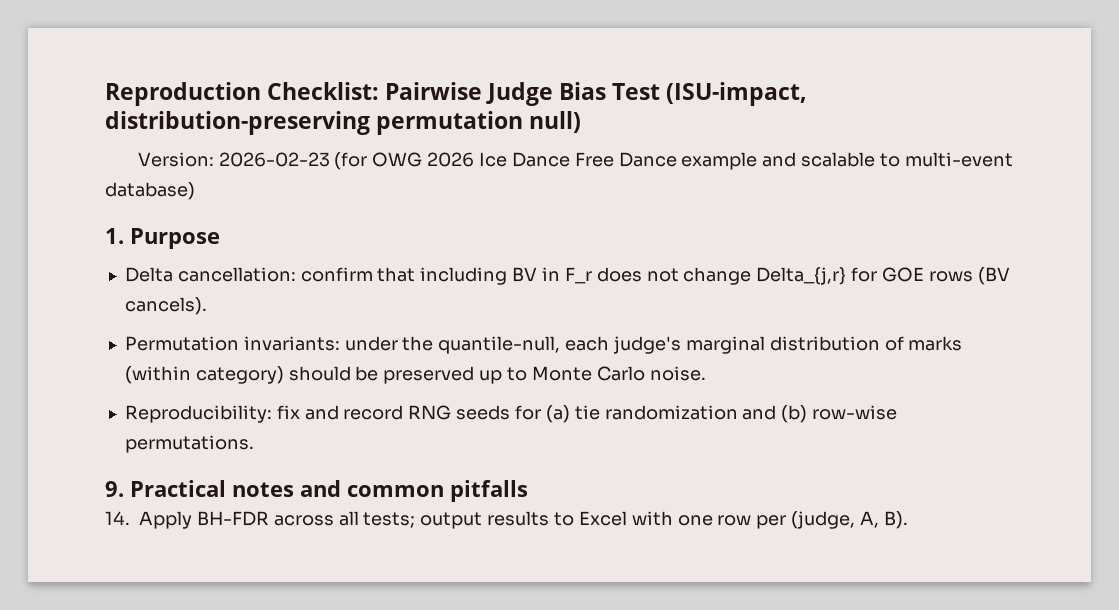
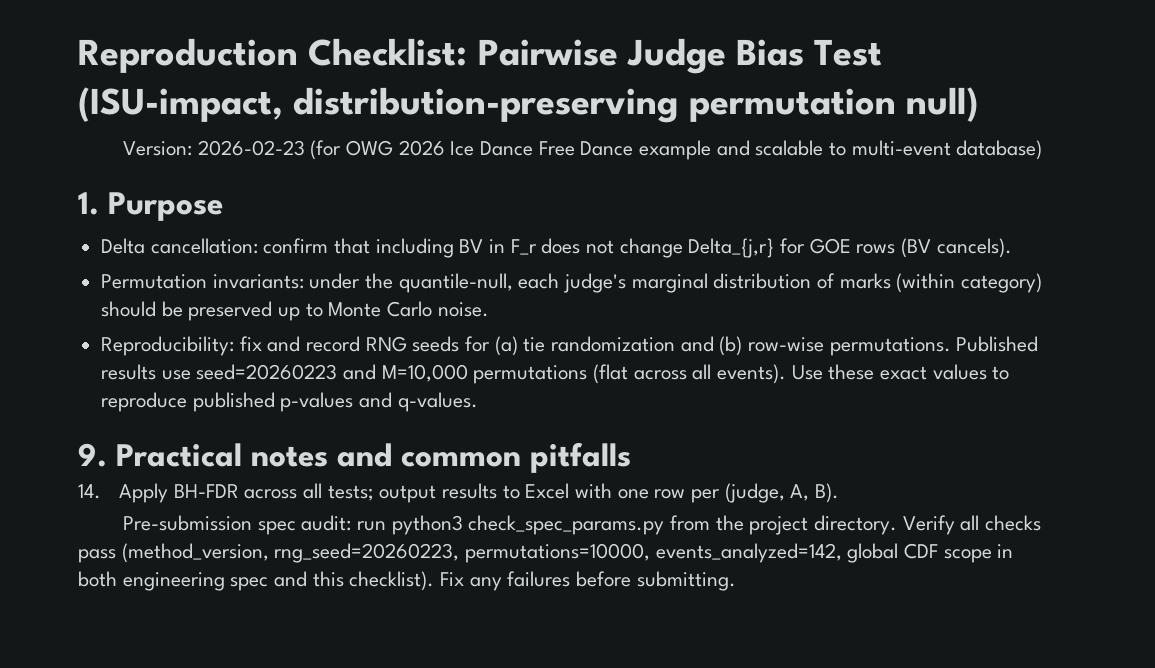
+ Published results use seed=20260223 and M=10,000 permutations (flat across all events). Use these exact values to reproduce published p-values and q-values.
+ Pre-submission spec audit: run python3 check_spec_params.py from the project directory. Verify all checks pass (method_version, rng_seed=20260223, permutations=10000, events_analyzed=142, global CDF scope in both engineering spec and this checklist). Fix any failures before submitting.

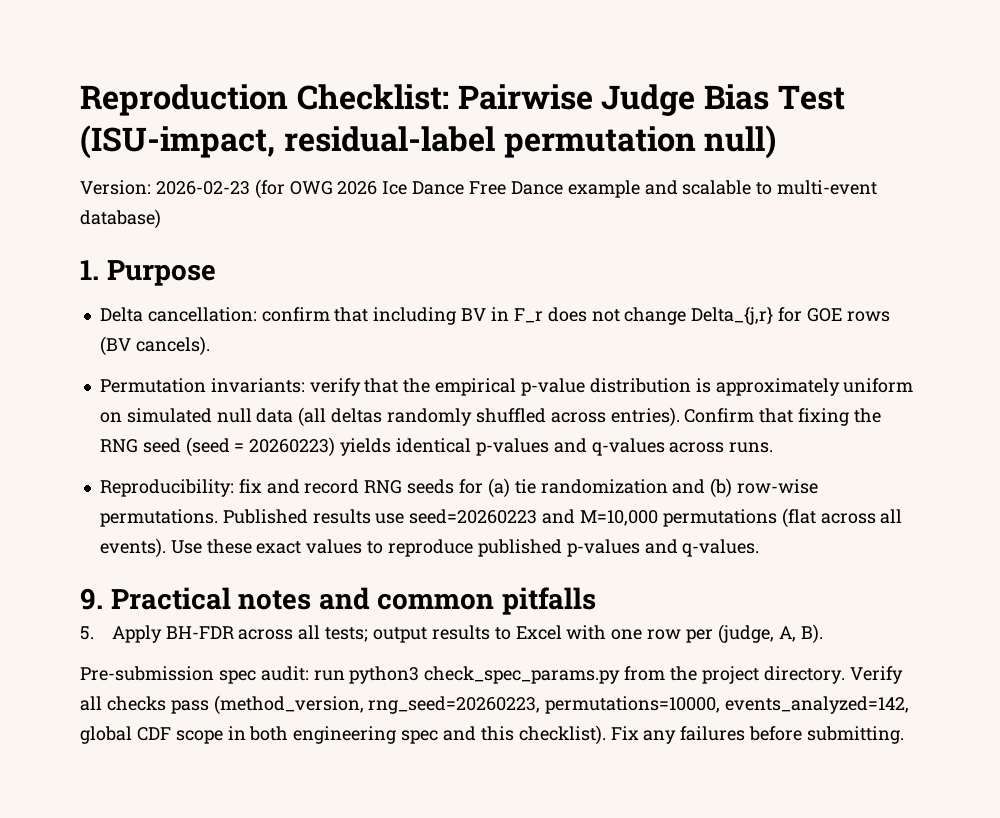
- Reproduction Checklist: Pairwise Judge Bias Test (ISU-impact, distribution-preserving permutation null)
+ Reproduction Checklist: Pairwise Judge Bias Test (ISU-impact, residual-label permutation null)
- Permutation invariants: under the quantile-null, each judge's marginal distribution of marks (within category) should be preserved up to Monte Carlo noise.
+ Permutation invariants: verify that the empirical p-value distribution is approximately uniform on simulated null data (all deltas randomly shuffled across entries). Confirm that fixing the RNG seed (seed = 20260223) yields identical p-values and q-values across runs.
- 14. Apply BH-FDR across all tests; output results to Excel with one row per (judge, A, B).
+ 5. Apply BH-FDR across all tests; output results to Excel with one row per (judge, A, B).

